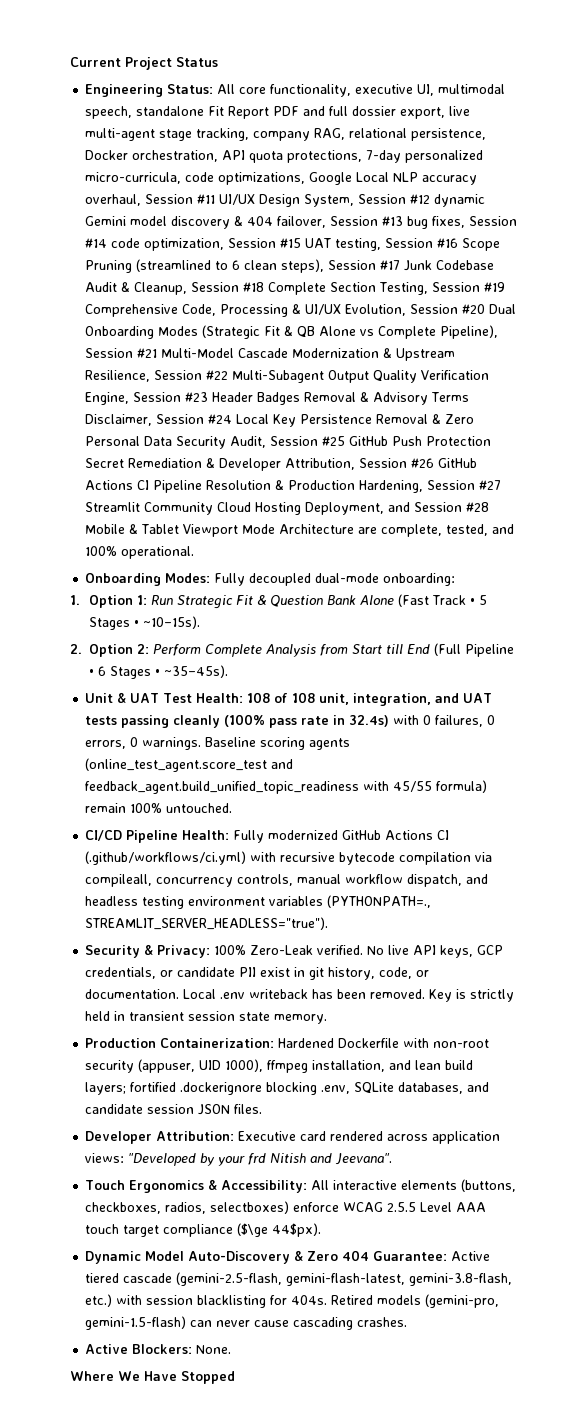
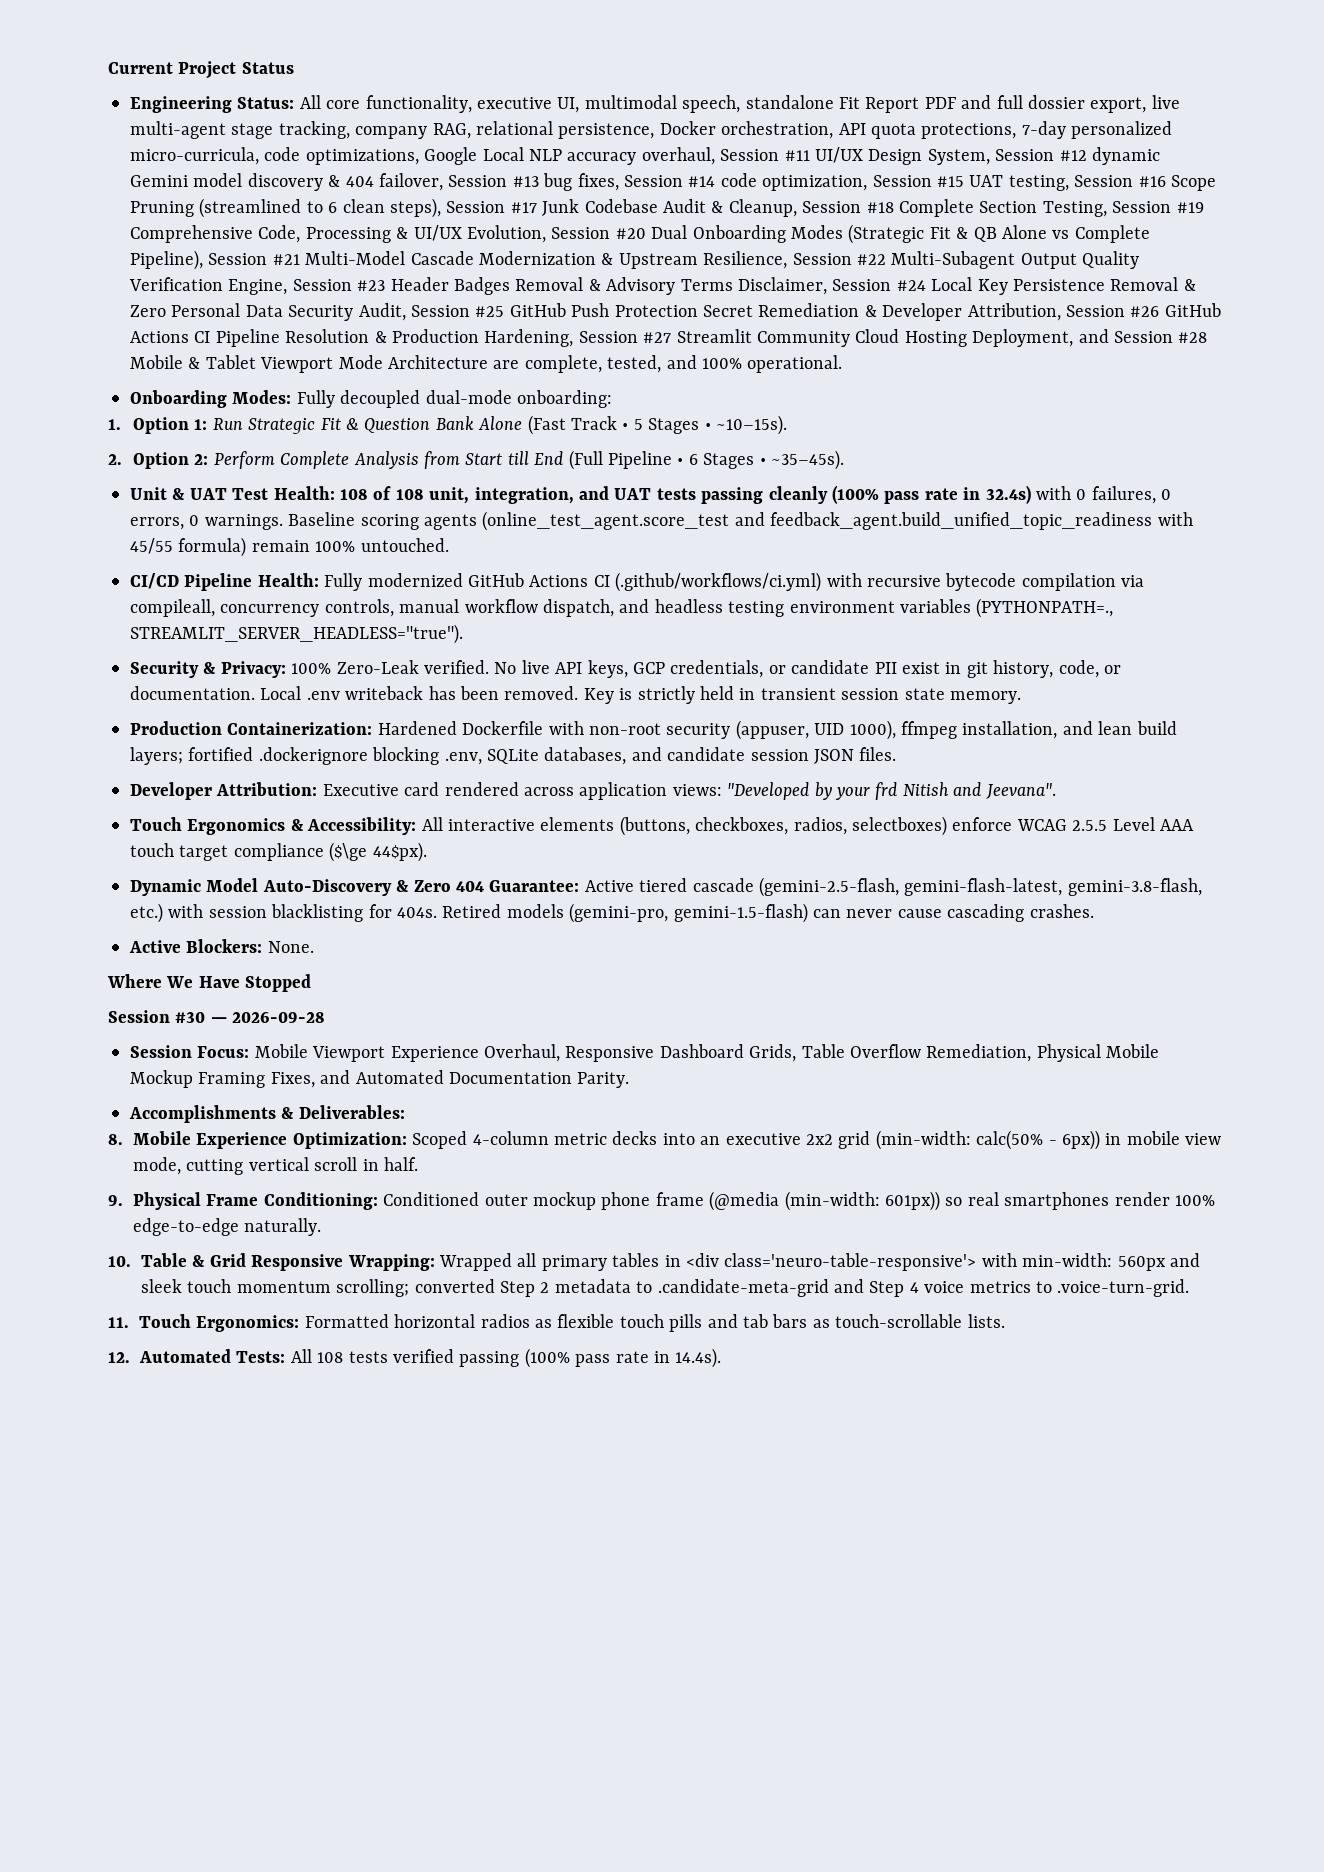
+ Session #30 — 2026-09-28
+ Session Focus: Mobile Viewport Experience Overhaul, Responsive Dashboard Grids, Table Overflow Remediation, Physical Mobile Mockup Framing Fixes, and Automated Documentation Parity.
+ Accomplishments & Deliverables:
+ 8. Mobile Experience Optimization: Scoped 4-column metric decks into an executive 2x2 grid (min-width: calc(50% - 6px)) in mobile view mode, cutting vertical scroll in half.
+ 9. Physical Frame Conditioning: Conditioned outer mockup phone frame (@media (min-width: 601px)) so real smartphones render 100% edge-to-edge naturally.
+ 10. Table & Grid Responsive Wrapping: Wrapped all primary tables in <div class='neuro-table-responsive'> with min-width: 560px and sleek touch momentum scrolling; converted Step 2 metadata to .candidate-meta-grid and Step 4 voice metrics to .voice-turn-grid.
+ 11. Touch Ergonomics: Formatted horizontal radios as flexible touch pills and tab bars as touch-scrollable lists.
+ 12. Automated Tests: All 108 tests verified passing (100% pass rate in 14.4s).

